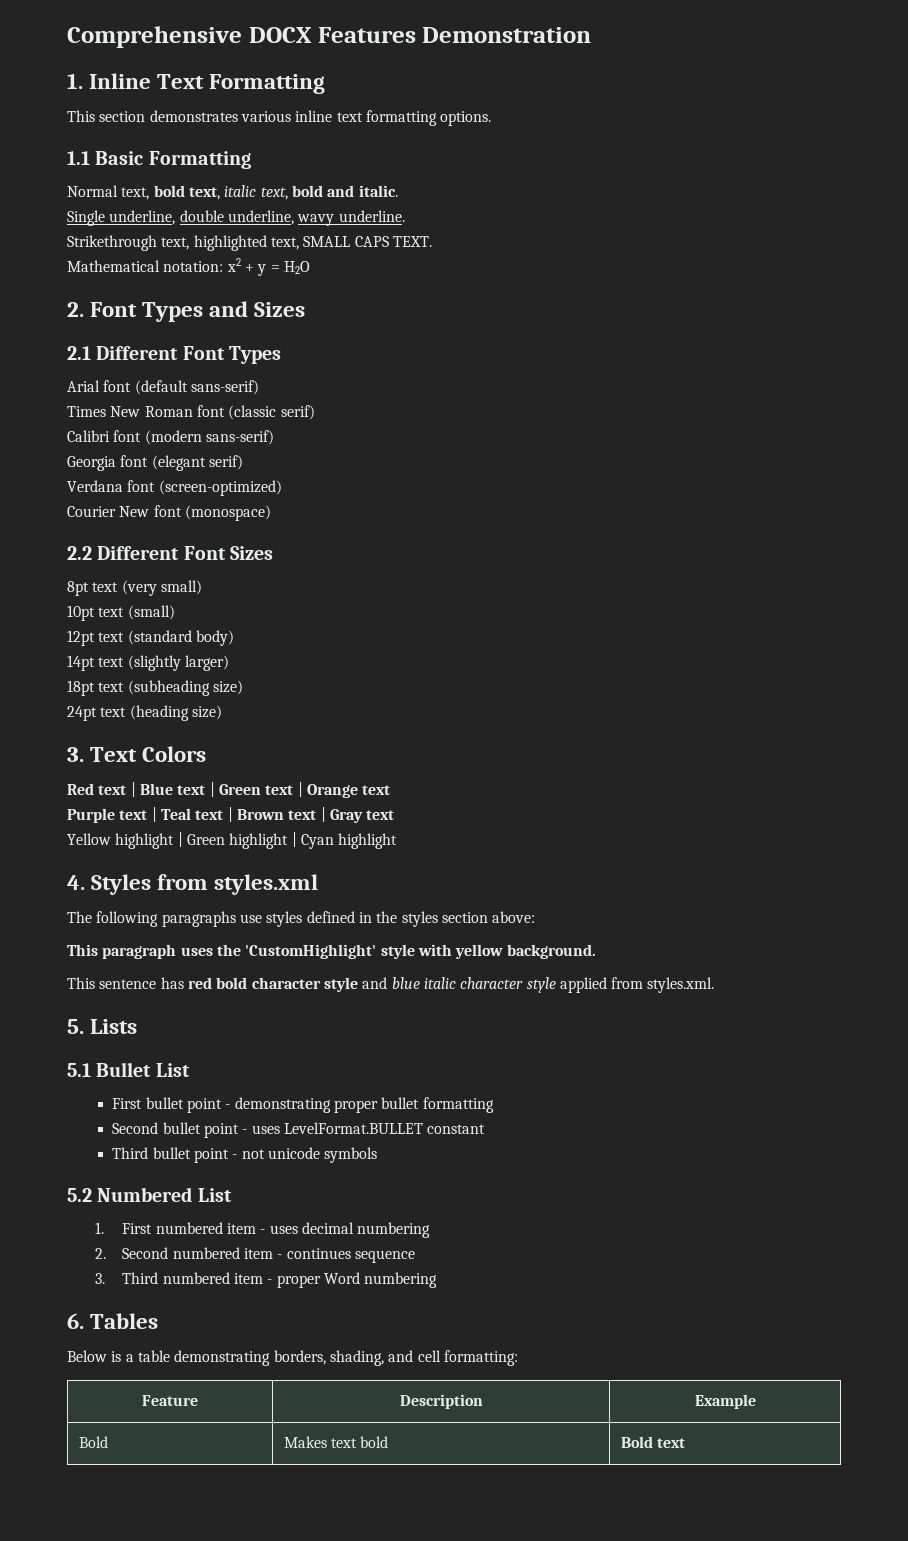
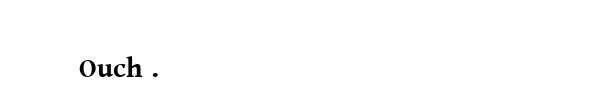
- Comprehensive DOCX Features Demonstration
- 1. Inline Text Formatting
- This section demonstrates various inline text formatting options.
- 1.1 Basic Formatting
- Normal text, bold text, italic text, bold and italic.
- Single underline, double underline, wavy underline.
- Strikethrough text, highlighted text, SMALL CAPS TEXT.
- Mathematical notation: x2 + y = H2O
- 2. Font Types and Sizes
- 2.1 Different Font Types
- Arial font (default sans-serif)
- Times New Roman font (classic serif)
- Calibri font (modern sans-serif)
- Georgia font (elegant serif)
- Verdana font (screen-optimized)
- Courier New font (monospace)
- 2.2 Different Font Sizes
- 8pt text (very small)
- 10pt text (small)
- 12pt text (standard body)
- 14pt text (slightly larger)
- 18pt text (subheading size)
- 24pt text (heading size)
- 3. Text Colors
- Red text | Blue text | Green text | Orange text
- Purple text | Teal text | Brown text | Gray text
- Yellow highlight | Green highlight | Cyan highlight
- 4. Styles from styles.xml
- The following paragraphs use styles defined in the styles section above:
- This paragraph uses the 'CustomHighlight' style with yellow background.
- This sentence has red bold character style and blue italic character style applied from styles.xml.
- 5. Lists
- 5.1 Bullet List
- First bullet point - demonstrating proper bullet formatting
- Second bullet point - uses LevelFormat.BULLET constant
- Third bullet point - not unicode symbols
- 5.2 Numbered List
- 1. First numbered item - uses decimal numbering
- 2. Second numbered item - continues sequence
- 3. Third numbered item - proper Word numbering
- 6. Tables
- Below is a table demonstrating borders, shading, and cell formatting:
- Feature | Description | Example
- Bold | Makes text bold | Bold text
+ Ouch .

